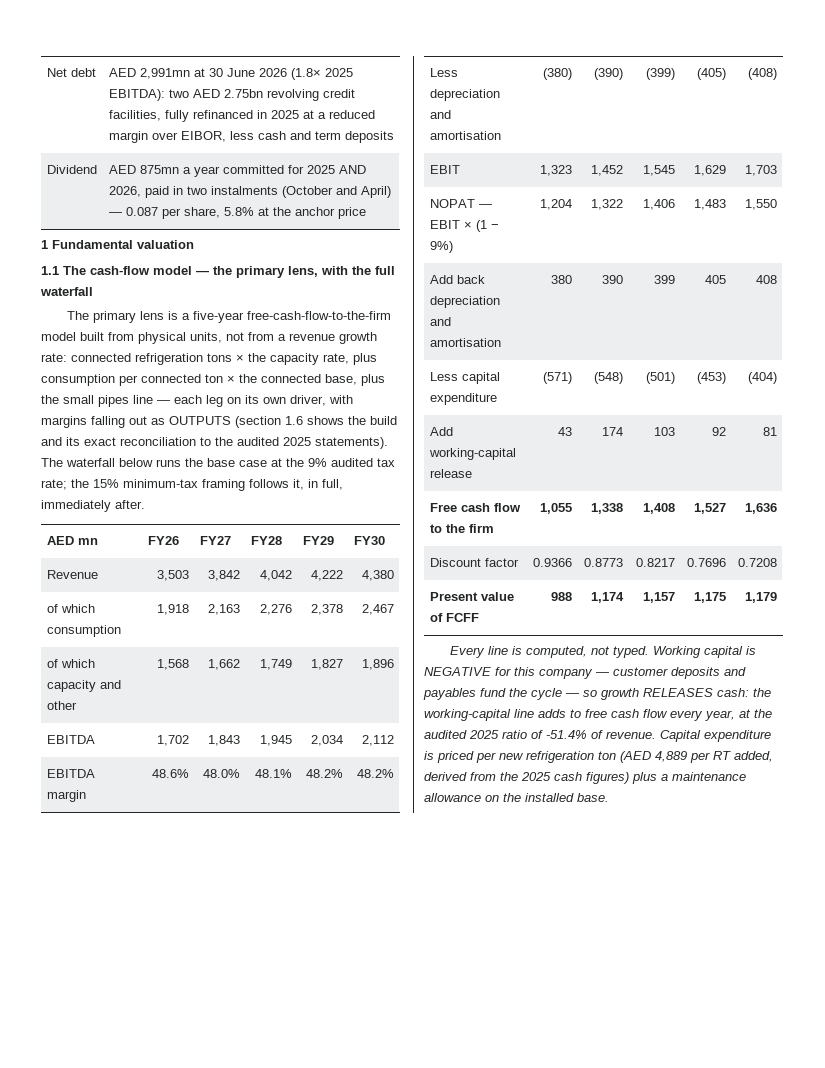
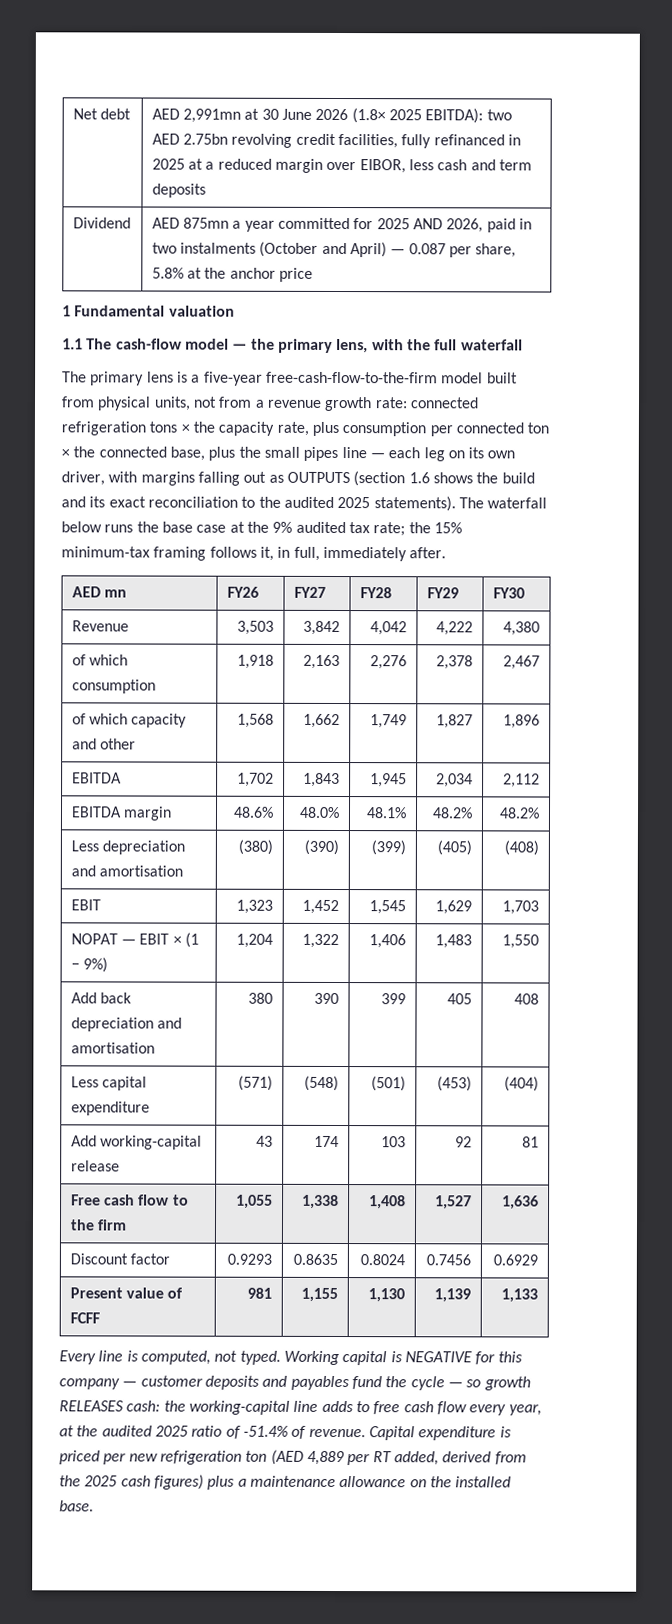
- Discount factor | 0.9366 | 0.8773 | 0.8217 | 0.7696 | 0.7208
+ Discount factor | 0.9293 | 0.8635 | 0.8024 | 0.7456 | 0.6929
- Present value of FCFF | 988 | 1,174 | 1,157 | 1,175 | 1,179
+ Present value of FCFF | 981 | 1,155 | 1,130 | 1,139 | 1,133

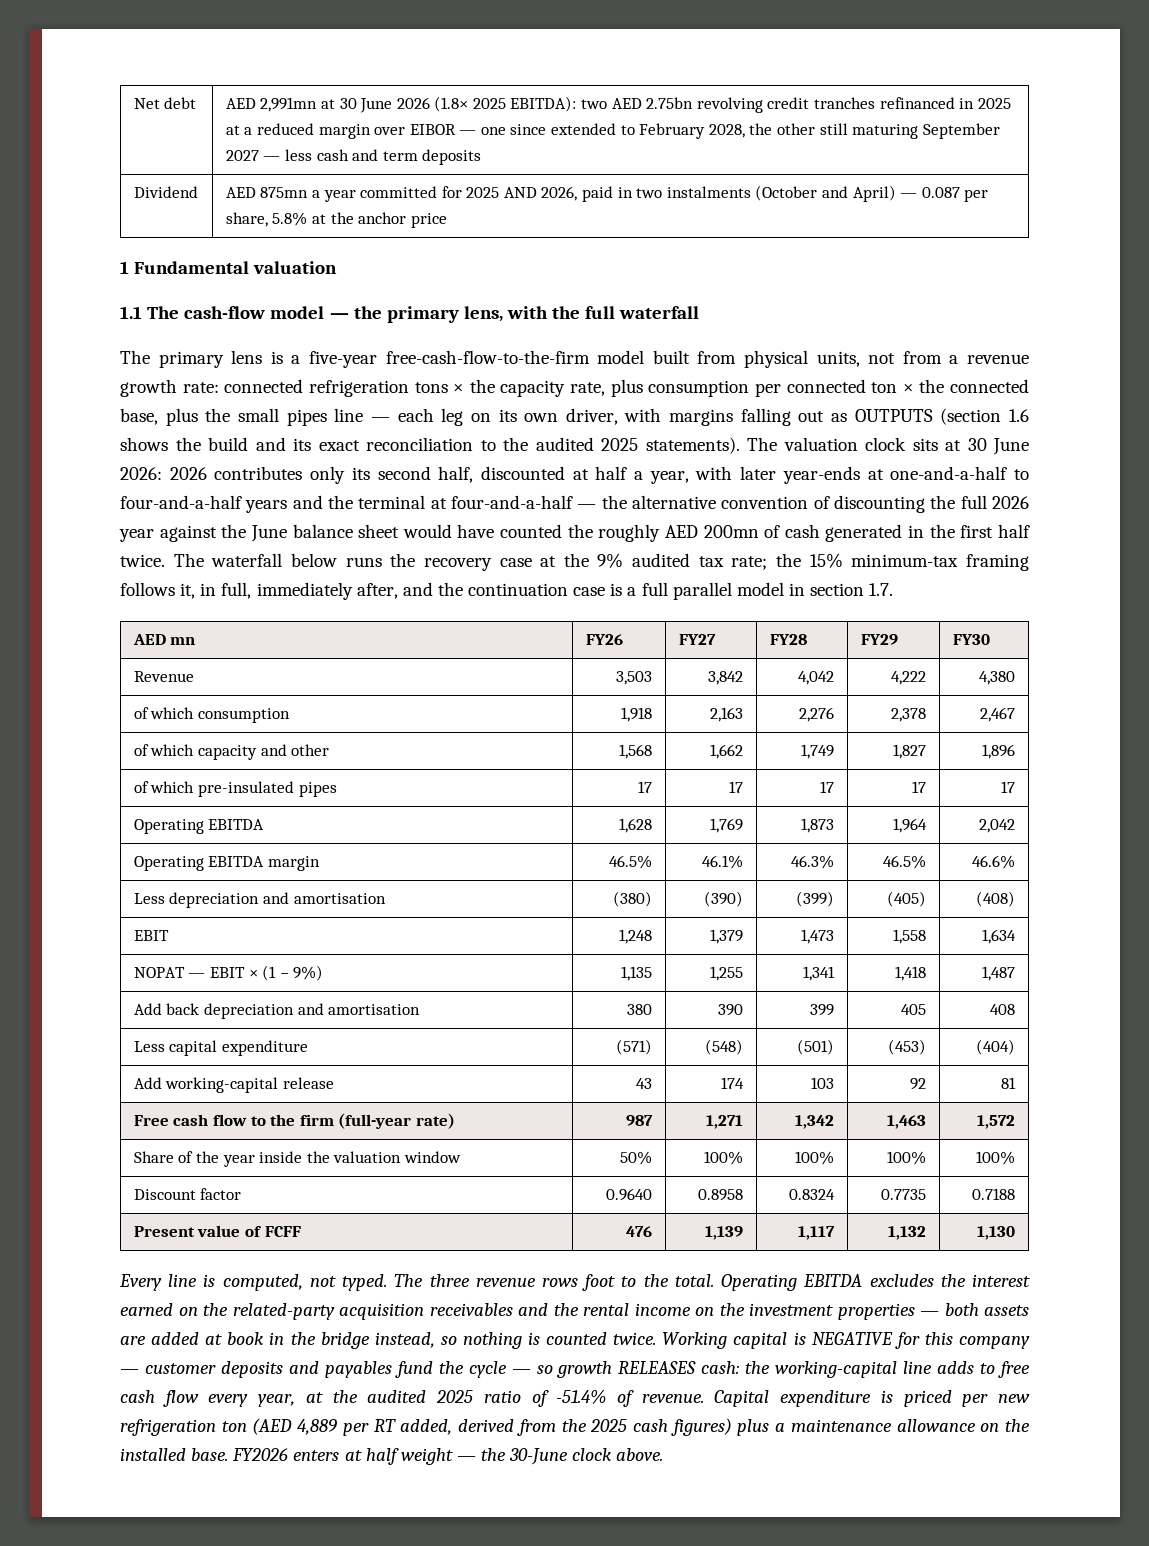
- AED 2,991mn at 30 June 2026 (1.8× 2025 EBITDA): two AED 2.75bn revolving credit facilities, fully refinanced in 2025 at a reduced margin over EIBOR, less cash and term deposits
+ AED 2,991mn at 30 June 2026 (1.8× 2025 EBITDA): two AED 2.75bn revolving credit tranches refinanced in 2025 at a reduced margin over EIBOR — one since extended to February 2028, the other still maturing September 2027 — less cash and term deposits
- The waterfall below runs the base case at the 9% audited tax rate; the 15% minimum-tax framing follows it, in full, immediately after.
+ The valuation clock sits at 30 June 2026: 2026 contributes only its second half, discounted at half a year, with later year-ends at one-and-a-half to four-and-a-half years and the terminal at four-and-a-half — the alternative convention of discounting the full 2026 year against the June balance sheet would have counted the roughly AED 200mn of cash generated in the first half twice. The waterfall below runs the recovery case at the 9% audited tax rate; the 15% minimum-tax framing follows it, in full, immediately after, and the continuation case is a full parallel model in section 1.7.
- EBITDA | 1,702 | 1,843 | 1,945 | 2,034 | 2,112
- EBITDA margin | 48.6% | 48.0% | 48.1% | 48.2% | 48.2%
+ of which pre-insulated pipes | 17 | 17 | 17 | 17 | 17
+ Operating EBITDA | 1,628 | 1,769 | 1,873 | 1,964 | 2,042
+ Operating EBITDA margin | 46.5% | 46.1% | 46.3% | 46.5% | 46.6%
- EBIT | 1,323 | 1,452 | 1,545 | 1,629 | 1,703
+ EBIT | 1,248 | 1,379 | 1,473 | 1,558 | 1,634
- NOPAT — EBIT × (1 − 9%) | 1,204 | 1,322 | 1,406 | 1,483 | 1,550
+ NOPAT — EBIT × (1 − 9%) | 1,135 | 1,255 | 1,341 | 1,418 | 1,487
- Free cash flow to the firm | 1,055 | 1,338 | 1,408 | 1,527 | 1,636
- Discount factor | 0.9293 | 0.8635 | 0.8024 | 0.7456 | 0.6929
+ Free cash flow to the firm (full-year rate) | 987 | 1,271 | 1,342 | 1,463 | 1,572
+ Share of the year inside the valuation window | 50% | 100% | 100% | 100% | 100%
+ Discount factor | 0.9640 | 0.8958 | 0.8324 | 0.7735 | 0.7188
- Present value of FCFF | 981 | 1,155 | 1,130 | 1,139 | 1,133
+ Present value of FCFF | 476 | 1,139 | 1,117 | 1,132 | 1,130
+ The three revenue rows foot to the total. Operating EBITDA excludes the interest earned on the related-party acquisition receivables and the rental income on the investment properties — both assets are added at book in the bridge instead, so nothing is counted twice.
+ FY2026 enters at half weight — the 30-June clock above.

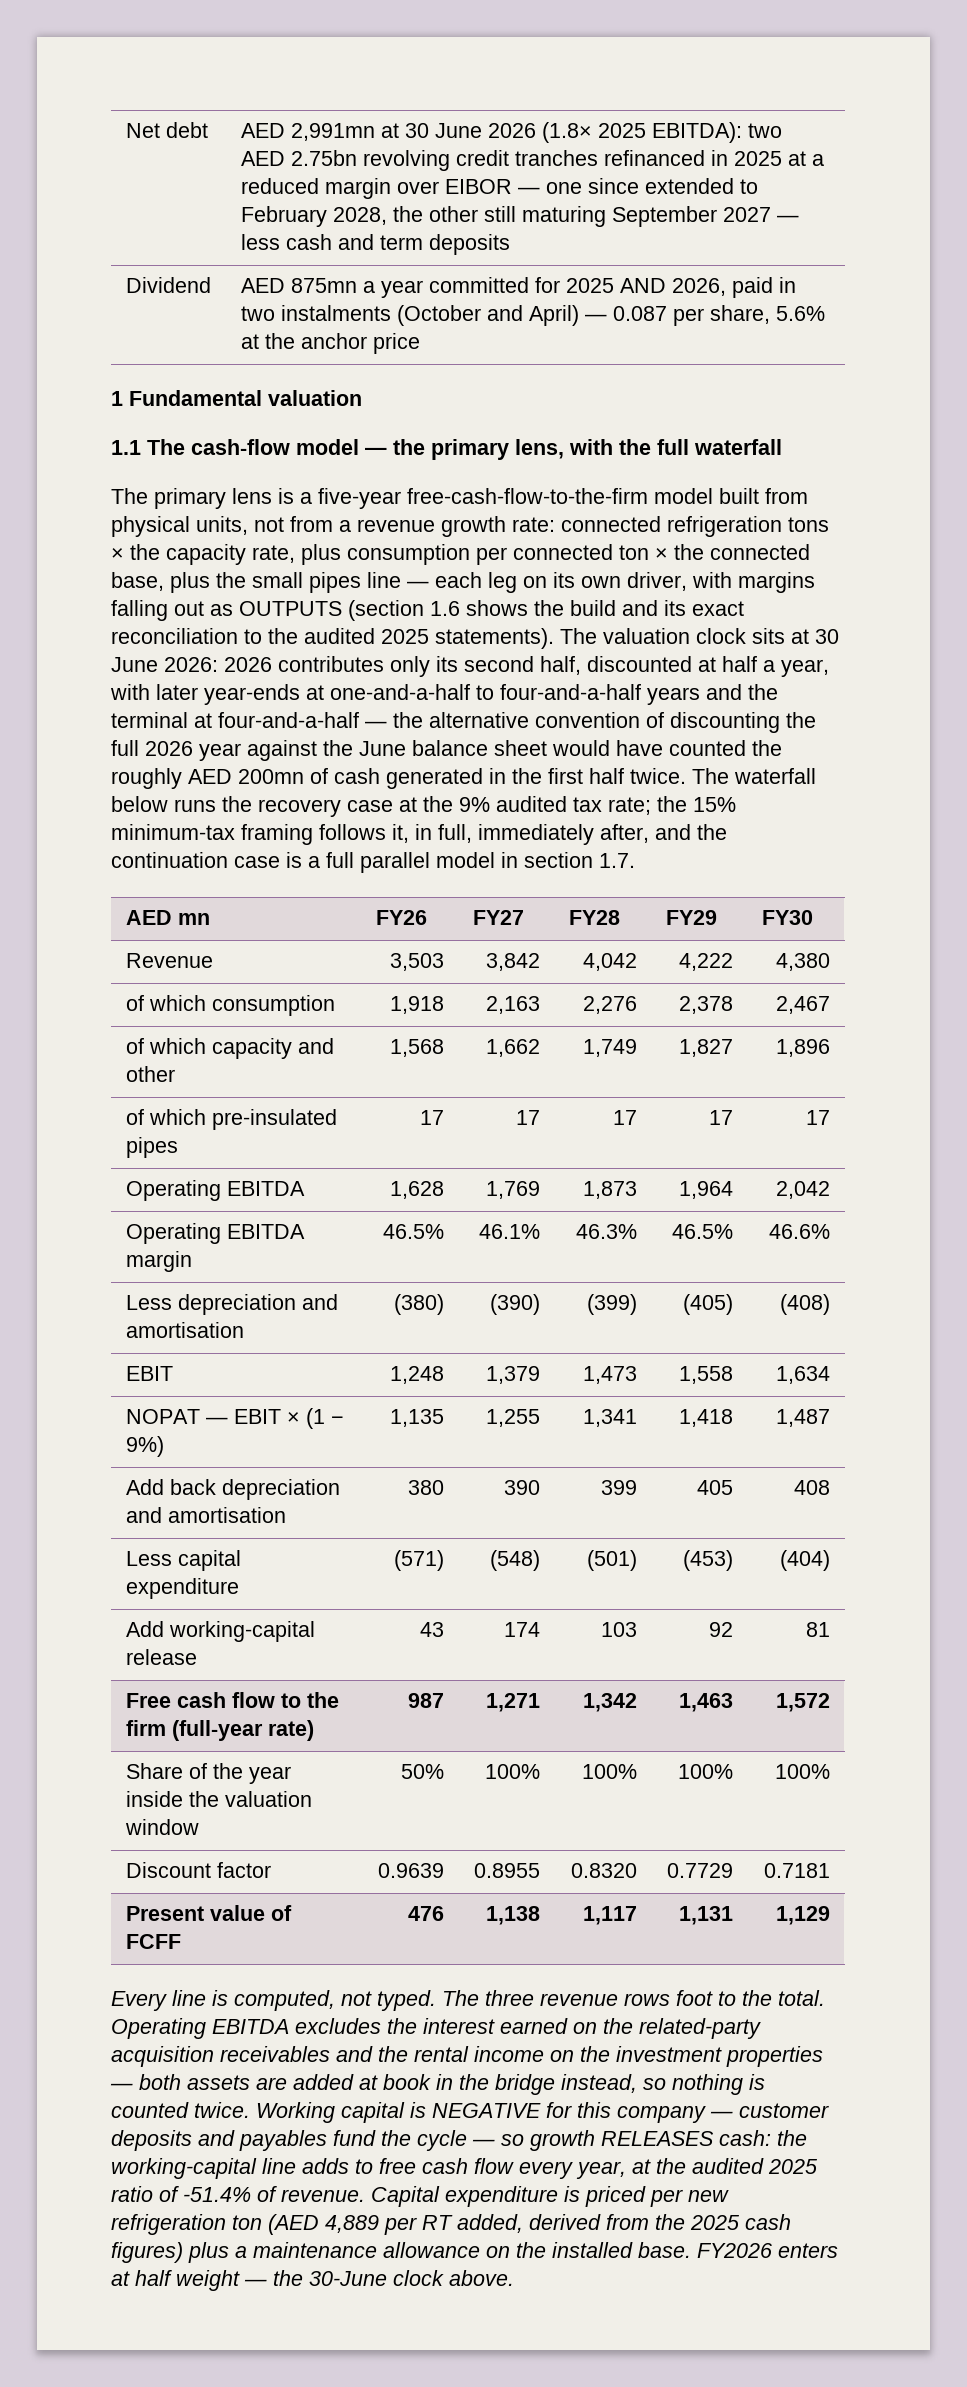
- Dividend | AED 875mn a year committed for 2025 AND 2026, paid in two instalments (October and April) — 0.087 per share, 5.8% at the anchor price
+ Dividend | AED 875mn a year committed for 2025 AND 2026, paid in two instalments (October and April) — 0.087 per share, 5.6% at the anchor price
- Discount factor | 0.9640 | 0.8958 | 0.8324 | 0.7735 | 0.7188
+ Discount factor | 0.9639 | 0.8955 | 0.8320 | 0.7729 | 0.7181
- Present value of FCFF | 476 | 1,139 | 1,117 | 1,132 | 1,130
+ Present value of FCFF | 476 | 1,138 | 1,117 | 1,131 | 1,129

